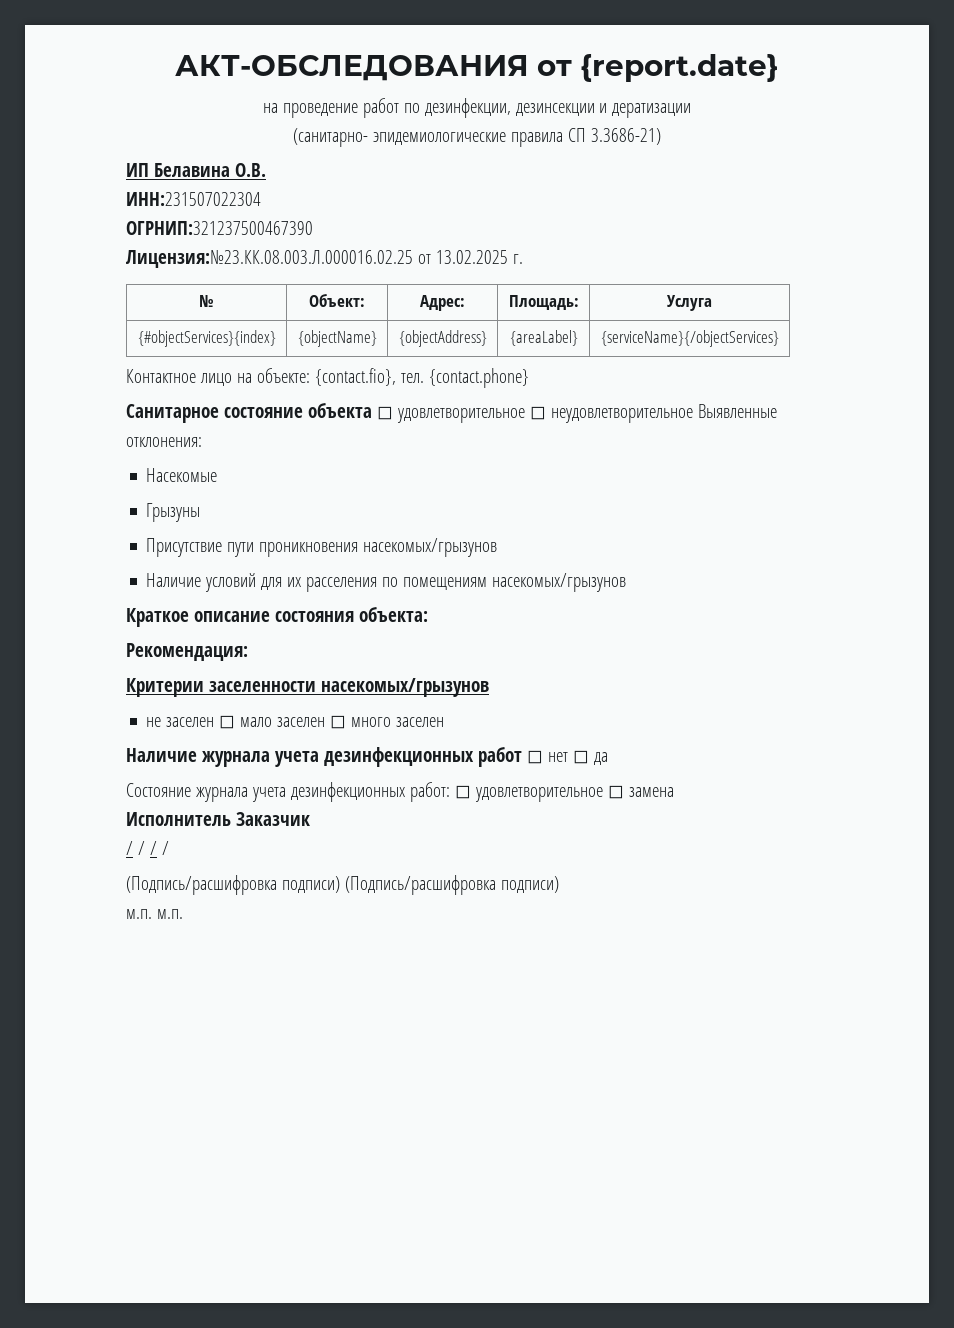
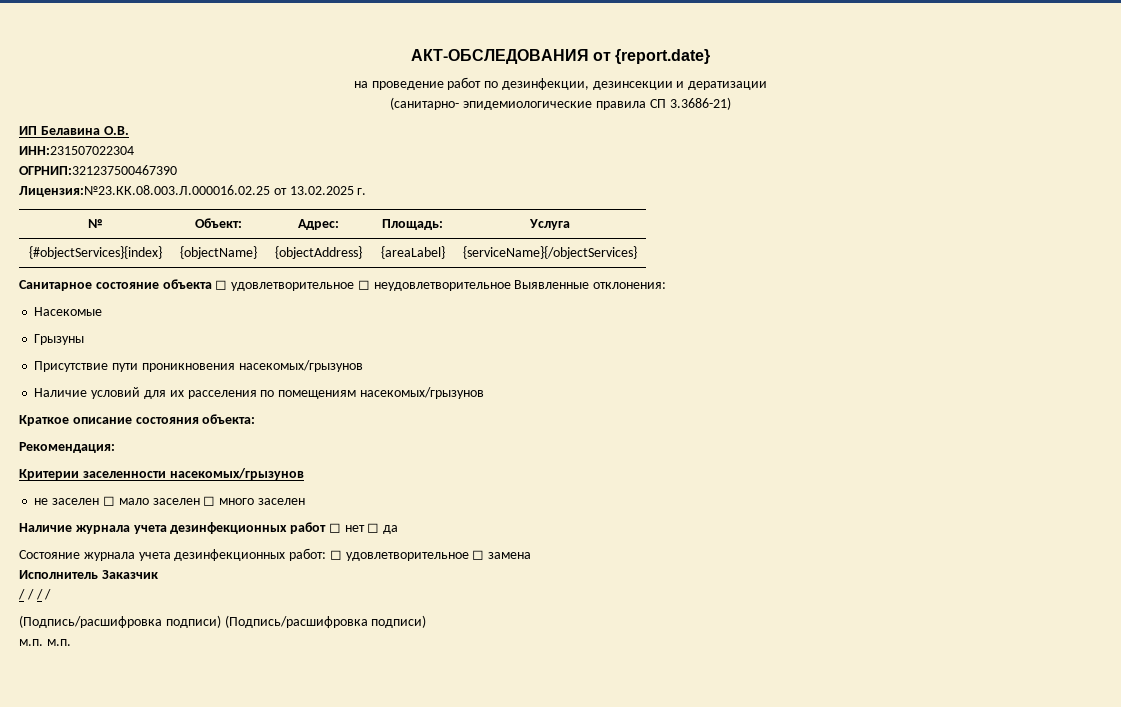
- Контактное лицо на объекте: {contact.fio}, тел. {contact.phone}

